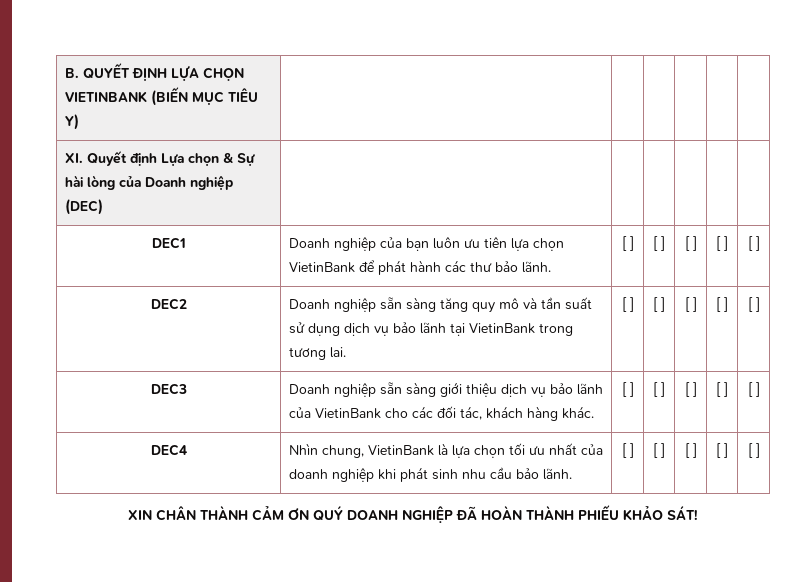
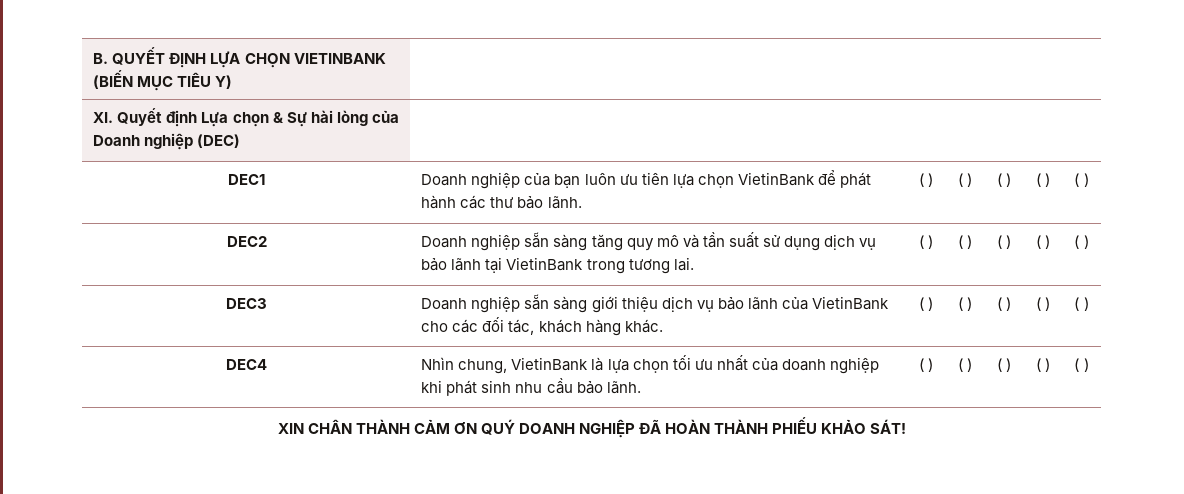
- DEC1 | Doanh nghiệp của bạn luôn ưu tiên lựa chọn VietinBank để phát hành các thư bảo lãnh. | [ ] | [ ] | [ ] | [ ] | [ ]
+ DEC1 | Doanh nghiệp của bạn luôn ưu tiên lựa chọn VietinBank để phát hành các thư bảo lãnh. | ( ) | ( ) | ( ) | ( ) | ( )
- DEC2 | Doanh nghiệp sẵn sàng tăng quy mô và tần suất sử dụng dịch vụ bảo lãnh tại VietinBank trong tương lai. | [ ] | [ ] | [ ] | [ ] | [ ]
+ DEC2 | Doanh nghiệp sẵn sàng tăng quy mô và tần suất sử dụng dịch vụ bảo lãnh tại VietinBank trong tương lai. | ( ) | ( ) | ( ) | ( ) | ( )
- DEC3 | Doanh nghiệp sẵn sàng giới thiệu dịch vụ bảo lãnh của VietinBank cho các đối tác, khách hàng khác. | [ ] | [ ] | [ ] | [ ] | [ ]
+ DEC3 | Doanh nghiệp sẵn sàng giới thiệu dịch vụ bảo lãnh của VietinBank cho các đối tác, khách hàng khác. | ( ) | ( ) | ( ) | ( ) | ( )
- DEC4 | Nhìn chung, VietinBank là lựa chọn tối ưu nhất của doanh nghiệp khi phát sinh nhu cầu bảo lãnh. | [ ] | [ ] | [ ] | [ ] | [ ]
+ DEC4 | Nhìn chung, VietinBank là lựa chọn tối ưu nhất của doanh nghiệp khi phát sinh nhu cầu bảo lãnh. | ( ) | ( ) | ( ) | ( ) | ( )

